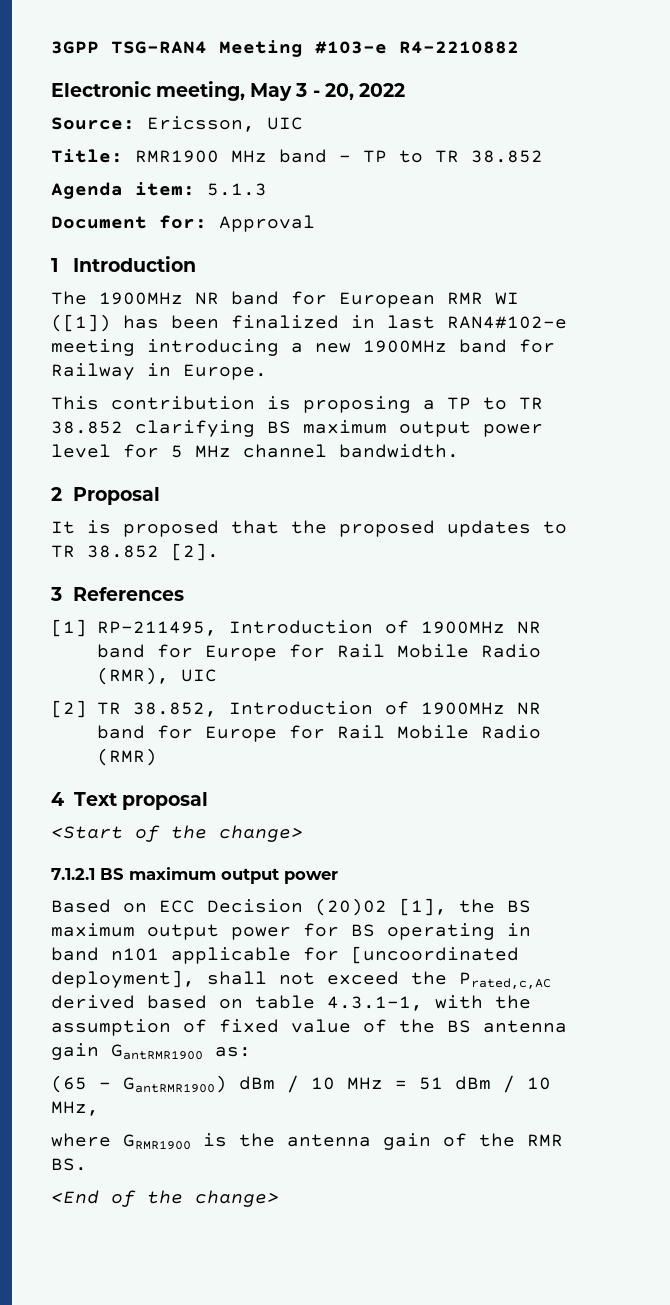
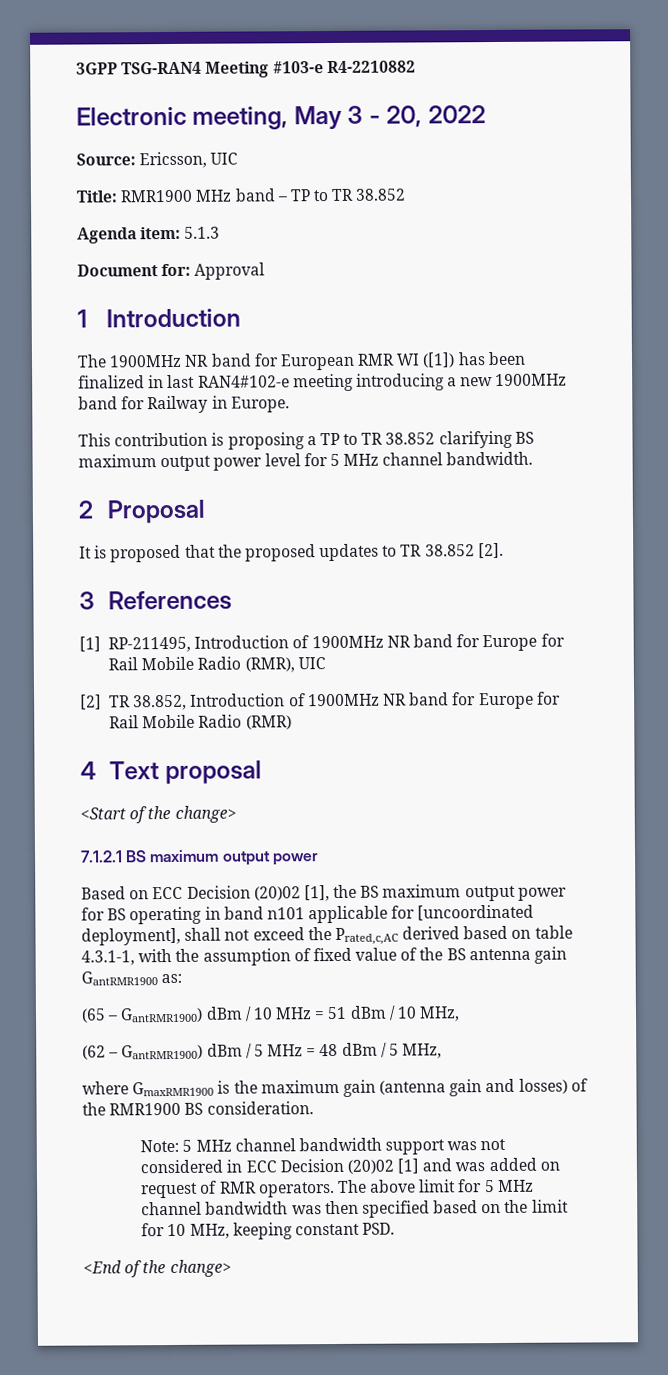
+ (62 – GantRMR1900) dBm / 5 MHz = 48 dBm / 5 MHz,
- where GRMR1900 is the antenna gain of the RMR BS.
+ where GmaxRMR1900 is the maximum gain (antenna gain and losses) of the RMR1900 BS consideration.
+ Note: 5 MHz channel bandwidth support was not considered in ECC Decision (20)02 [1] and was added on request of RMR operators. The above limit for 5 MHz channel bandwidth was then specified based on the limit for 10 MHz, keeping constant PSD.

